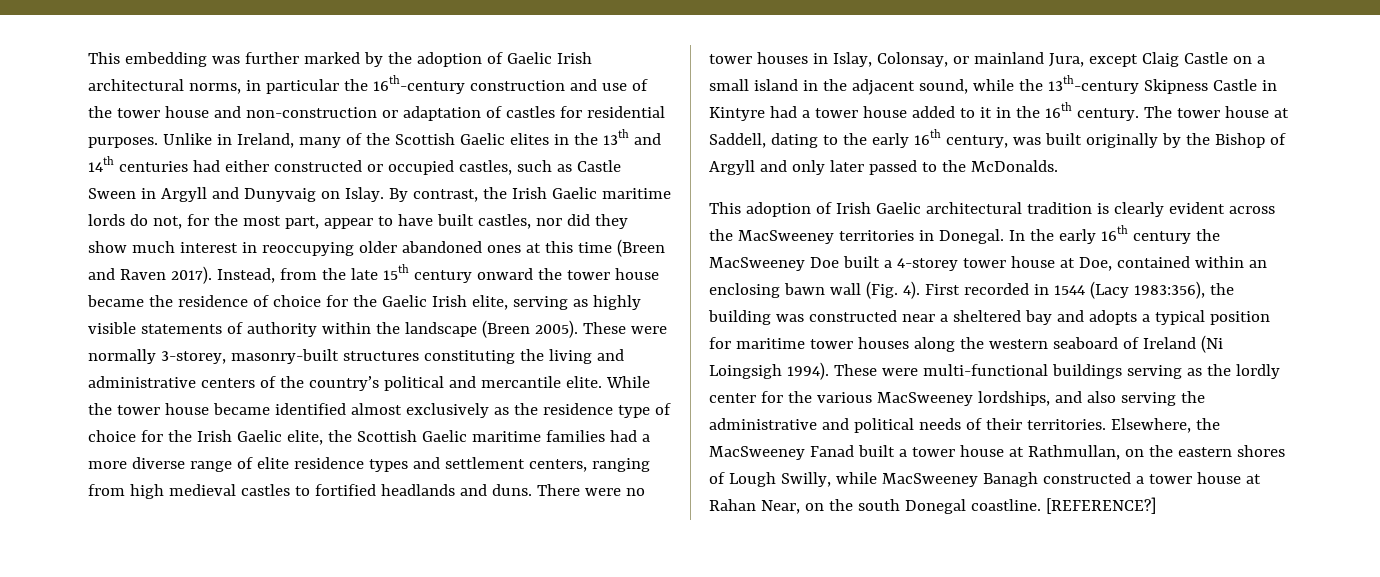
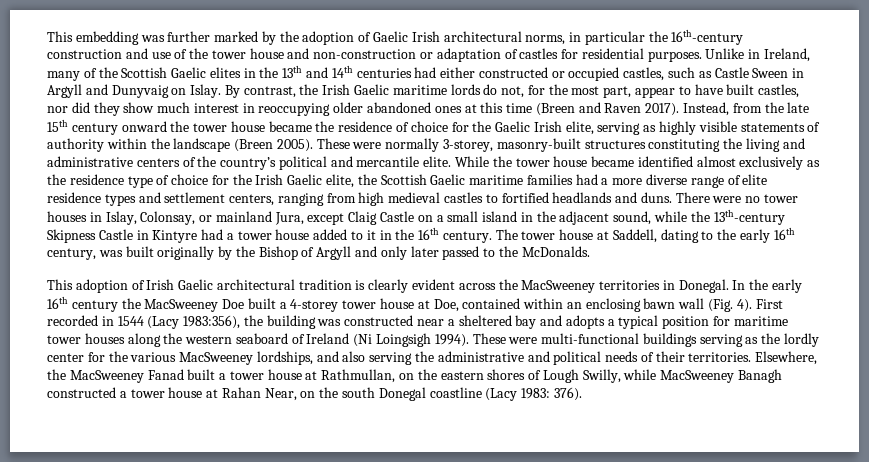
- Elsewhere, the MacSweeney Fanad built a tower house at Rathmullan, on the eastern shores of Lough Swilly, while MacSweeney Banagh constructed a tower house at Rahan Near, on the south Donegal coastline. [REFERENCE?]
+ Elsewhere, the MacSweeney Fanad built a tower house at Rathmullan, on the eastern shores of Lough Swilly, while MacSweeney Banagh constructed a tower house at Rahan Near, on the south Donegal coastline (Lacy 1983: 376).

